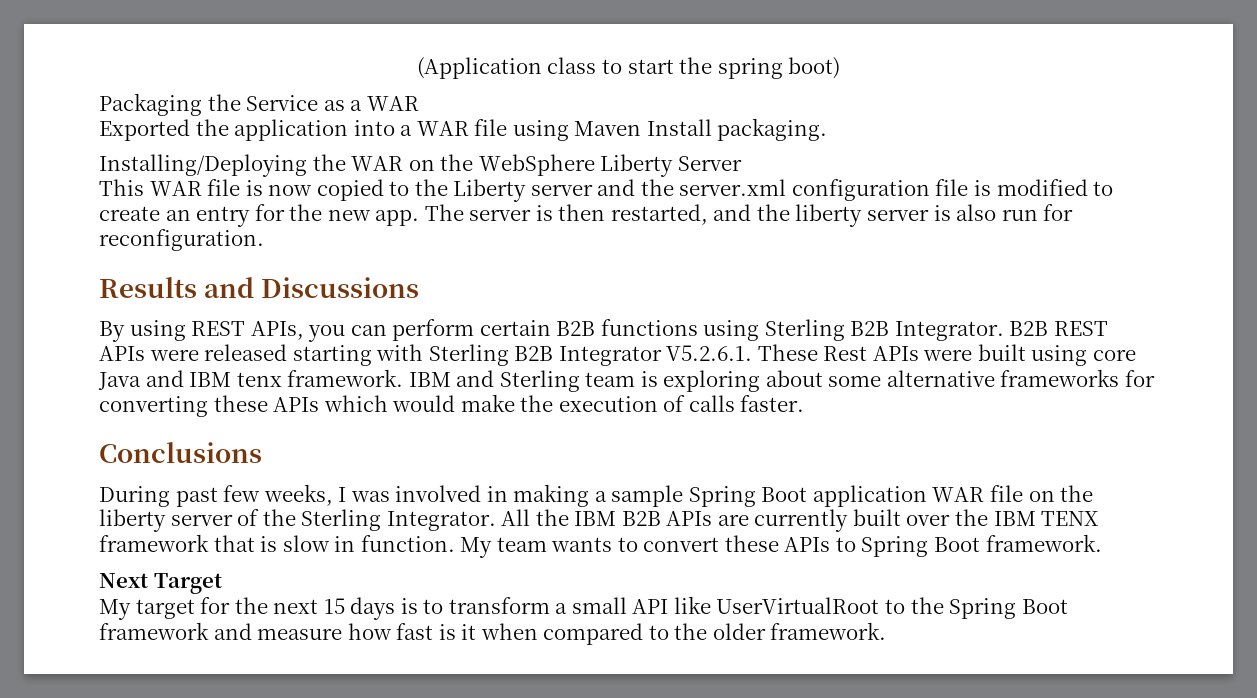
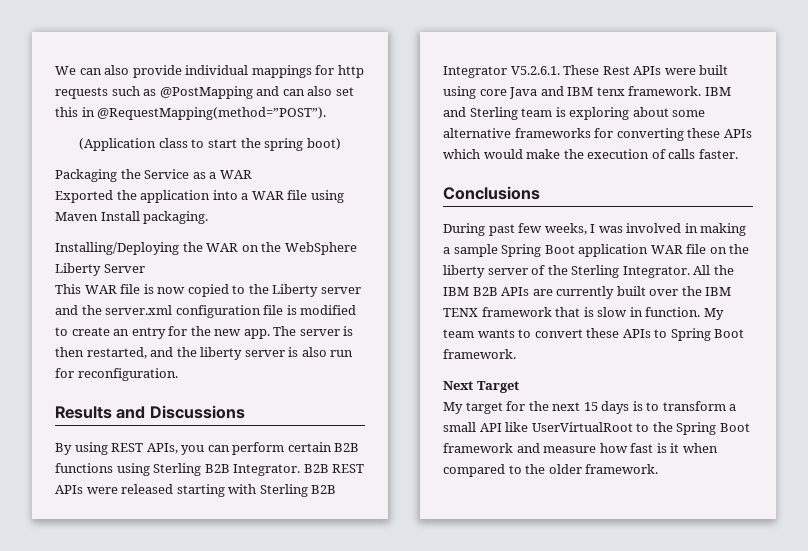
+ We can also provide individual mappings for http requests such as @PostMapping and can also set this in @RequestMapping(method=”POST”).

